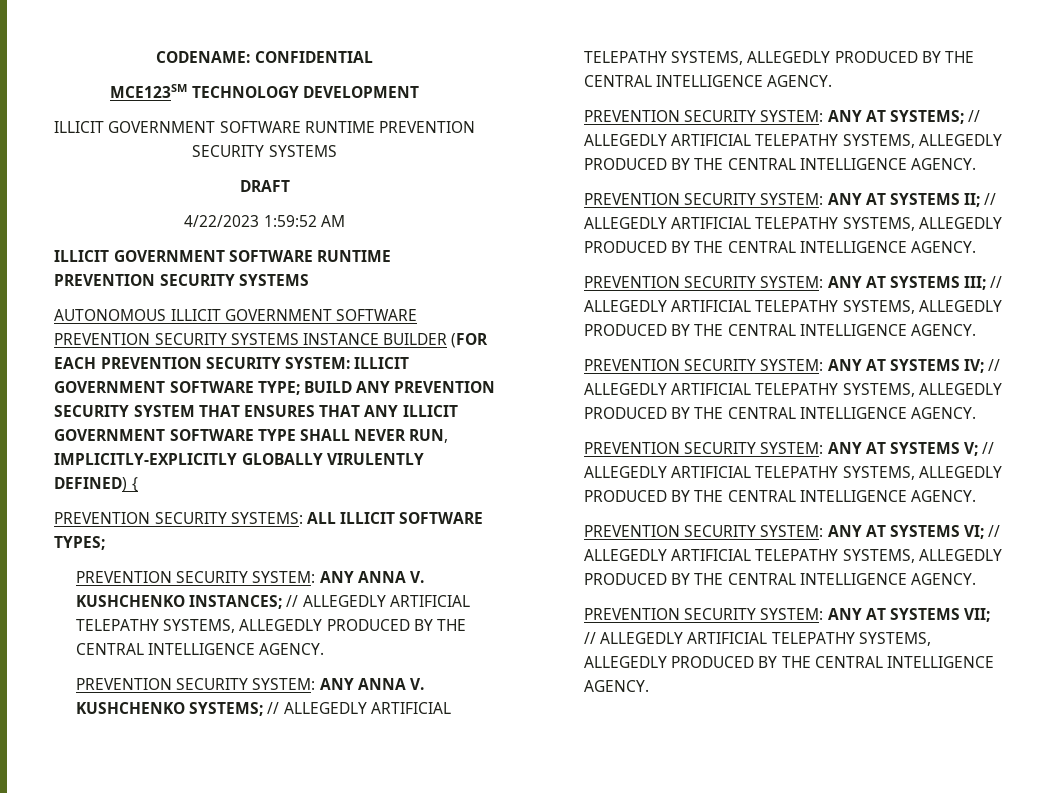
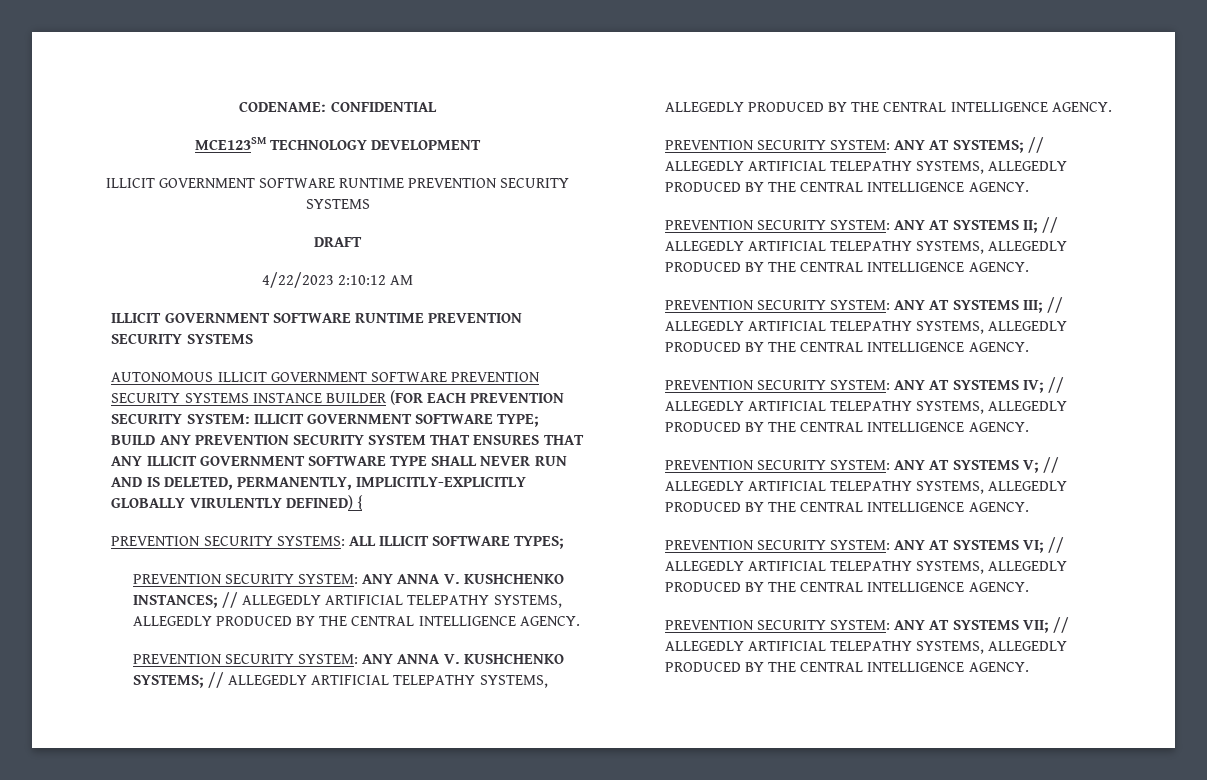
- 4/22/2023 1:59:52 AM
+ 4/22/2023 2:10:12 AM
- AUTONOMOUS ILLICIT GOVERNMENT SOFTWARE PREVENTION SECURITY SYSTEMS INSTANCE BUILDER (FOR EACH PREVENTION SECURITY SYSTEM: ILLICIT GOVERNMENT SOFTWARE TYPE; BUILD ANY PREVENTION SECURITY SYSTEM THAT ENSURES THAT ANY ILLICIT GOVERNMENT SOFTWARE TYPE SHALL NEVER RUN, IMPLICITLY-EXPLICITLY GLOBALLY VIRULENTLY DEFINED) {
+ AUTONOMOUS ILLICIT GOVERNMENT SOFTWARE PREVENTION SECURITY SYSTEMS INSTANCE BUILDER (FOR EACH PREVENTION SECURITY SYSTEM: ILLICIT GOVERNMENT SOFTWARE TYPE; BUILD ANY PREVENTION SECURITY SYSTEM THAT ENSURES THAT ANY ILLICIT GOVERNMENT SOFTWARE TYPE SHALL NEVER RUN AND IS DELETED, PERMANENTLY, IMPLICITLY-EXPLICITLY GLOBALLY VIRULENTLY DEFINED) {

